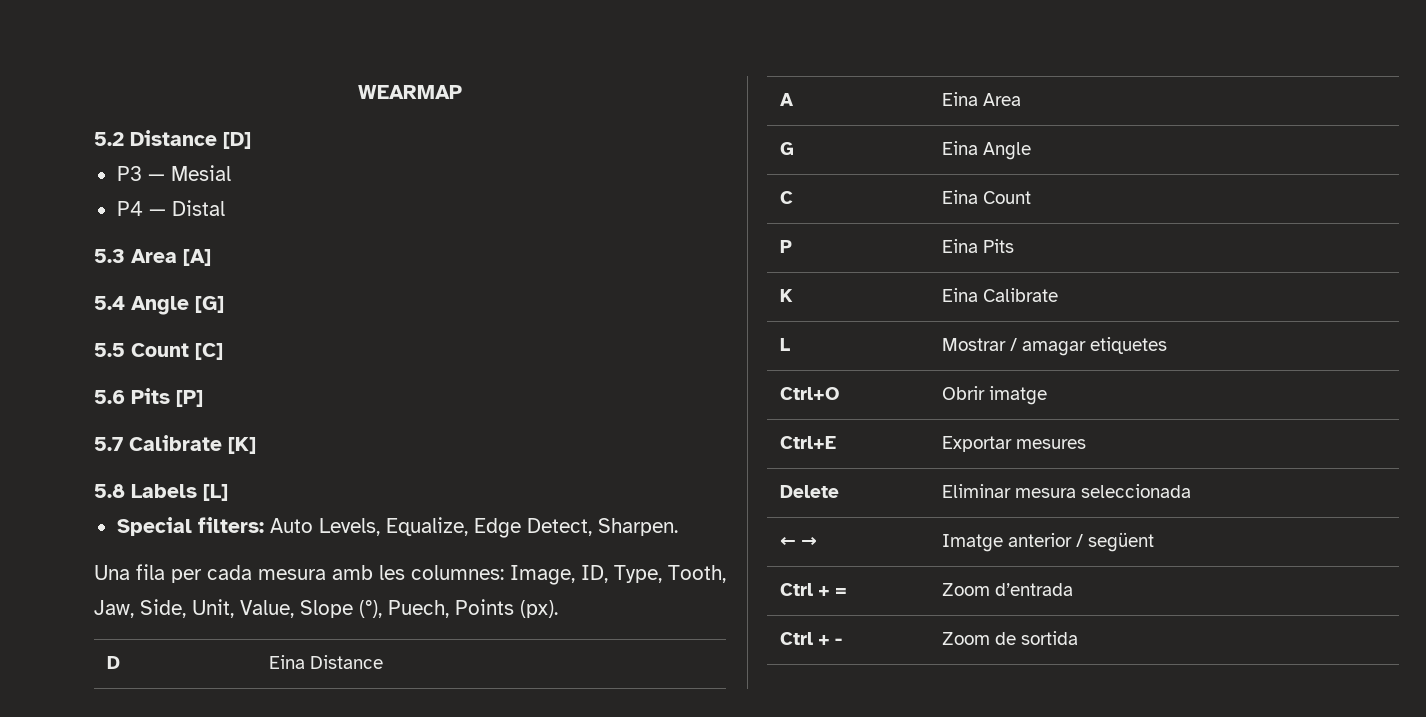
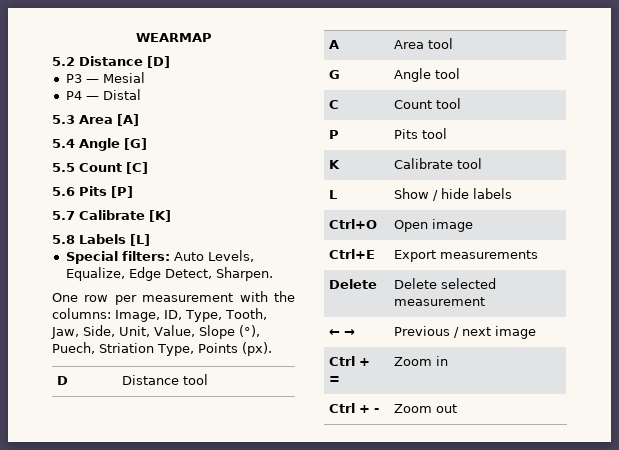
- Una fila per cada mesura amb les columnes: Image, ID, Type, Tooth, Jaw, Side, Unit, Value, Slope (°), Puech, Points (px).
+ One row per measurement with the columns: Image, ID, Type, Tooth, Jaw, Side, Unit, Value, Slope (°), Puech, Striation Type, Points (px).
- D | Eina Distance
+ D | Distance tool
- A | Eina Area
+ A | Area tool
- G | Eina Angle
+ G | Angle tool
- C | Eina Count
+ C | Count tool
- P | Eina Pits
+ P | Pits tool
- K | Eina Calibrate
+ K | Calibrate tool
- L | Mostrar / amagar etiquetes
+ L | Show / hide labels
- Ctrl+O | Obrir imatge
+ Ctrl+O | Open image
- Ctrl+E | Exportar mesures
+ Ctrl+E | Export measurements
- Delete | Eliminar mesura seleccionada
+ Delete | Delete selected measurement
- ← → | Imatge anterior / següent
+ ← → | Previous / next image
- Ctrl + = | Zoom d’entrada
+ Ctrl + = | Zoom in
- Ctrl + - | Zoom de sortida
+ Ctrl + - | Zoom out

